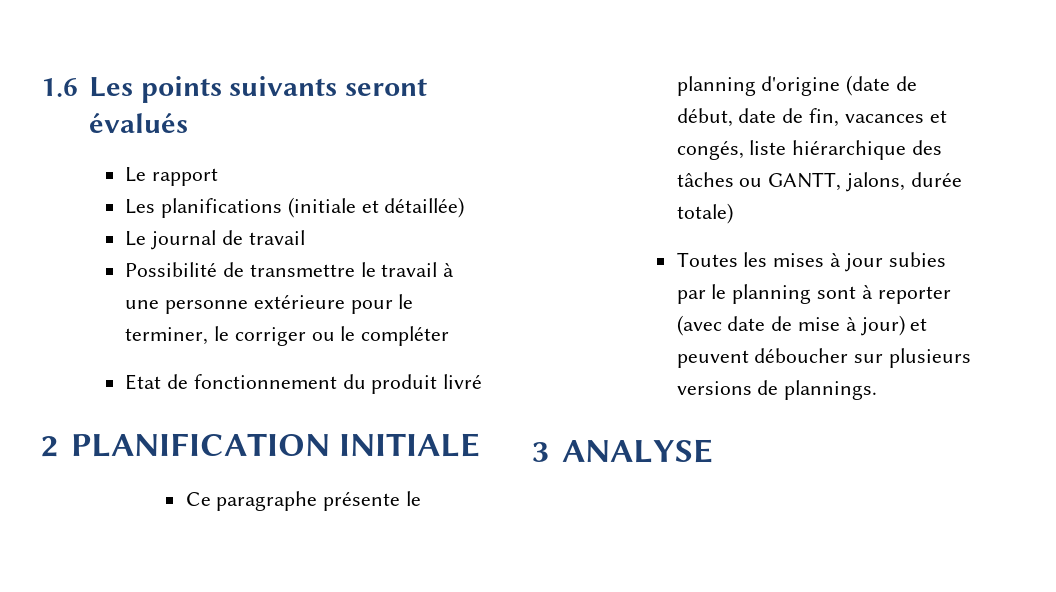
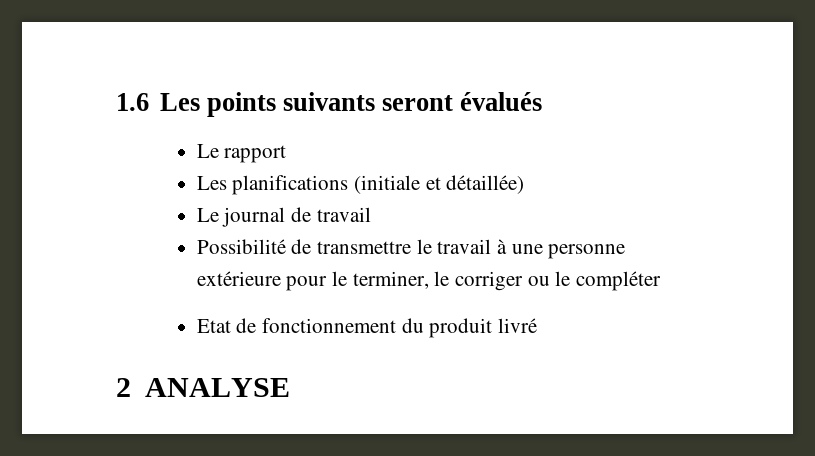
- 2 PLANIFICATION INITIALE
- Ce paragraphe présente le planning d'origine (date de début, date de fin, vacances et congés, liste hiérarchique des tâches ou GANTT, jalons, durée totale)
- Toutes les mises à jour subies par le planning sont à reporter (avec date de mise à jour) et peuvent déboucher sur plusieurs versions de plannings.
- 3 ANALYSE
+ 2 ANALYSE

